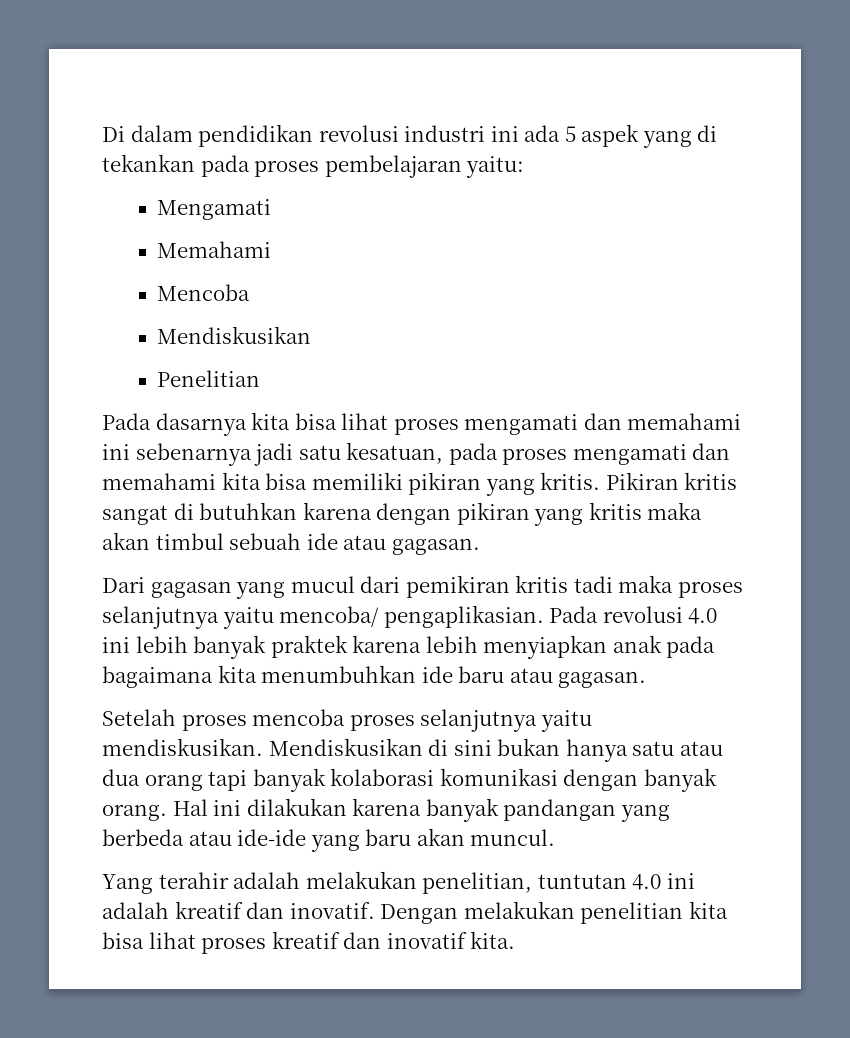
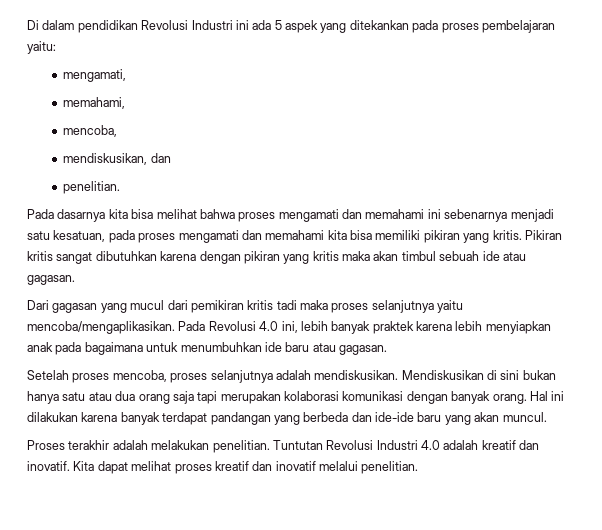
- Di dalam pendidikan revolusi industri ini ada 5 aspek yang di tekankan pada proses pembelajaran yaitu:
+ Di dalam pendidikan Revolusi Industri ini ada 5 aspek yang ditekankan pada proses pembelajaran yaitu:
- Mengamati
- Memahami
- Mencoba
- Mendiskusikan
- Penelitian
+ mengamati,
+ memahami,
+ mencoba,
+ mendiskusikan, dan
+ penelitian.
- Pada dasarnya kita bisa lihat proses mengamati dan memahami ini sebenarnya jadi satu kesatuan, pada proses mengamati dan memahami kita bisa memiliki pikiran yang kritis.
+ Pada dasarnya kita bisa melihat bahwa proses mengamati dan memahami ini sebenarnya menjadi satu kesatuan, pada proses mengamati dan memahami kita bisa memiliki pikiran yang kritis.
- Pikiran kritis sangat di butuhkan karena dengan pikiran yang kritis maka akan timbul sebuah ide atau gagasan.
+ Pikiran kritis sangat dibutuhkan karena dengan pikiran yang kritis maka akan timbul sebuah ide atau gagasan.
- Dari gagasan yang mucul dari pemikiran kritis tadi maka proses selanjutnya yaitu mencoba/ pengaplikasian. Pada revolusi 4.0 ini lebih banyak praktek karena lebih menyiapkan anak pada bagaimana kita menumbuhkan ide baru atau gagasan.
+ Dari gagasan yang mucul dari pemikiran kritis tadi maka proses selanjutnya yaitu mencoba/mengaplikasikan. Pada Revolusi 4.0 ini, lebih banyak praktek karena lebih menyiapkan anak pada bagaimana untuk menumbuhkan ide baru atau gagasan.
- Setelah proses mencoba proses selanjutnya yaitu mendiskusikan.
+ Setelah proses mencoba, proses selanjutnya adalah mendiskusikan.
- Mendiskusikan di sini bukan hanya satu atau dua orang tapi banyak kolaborasi komunikasi dengan banyak orang.
+ Mendiskusikan di sini bukan hanya satu atau dua orang saja tapi merupakan kolaborasi komunikasi dengan banyak orang.
- Hal ini dilakukan karena banyak pandangan yang berbeda atau ide-ide yang baru akan muncul.
- Yang terahir adalah melakukan penelitian, tuntutan 4.0 ini adalah kreatif dan inovatif. Dengan melakukan penelitian kita bisa lihat proses kreatif dan inovatif kita.
+ Hal ini dilakukan karena banyak terdapat pandangan yang berbeda dan ide-ide baru yang akan muncul.
+ Proses terakhir adalah melakukan penelitian. Tuntutan Revolusi Industri 4.0 adalah kreatif dan inovatif. Kita dapat melihat proses kreatif dan inovatif melalui penelitian.

